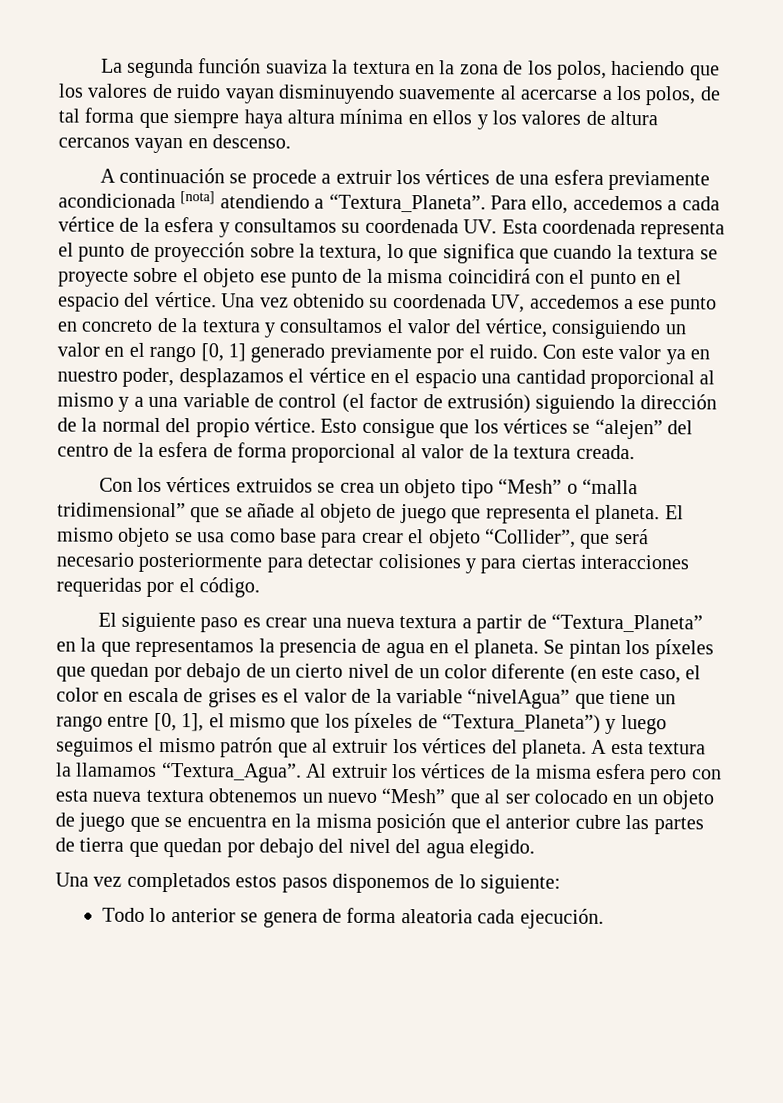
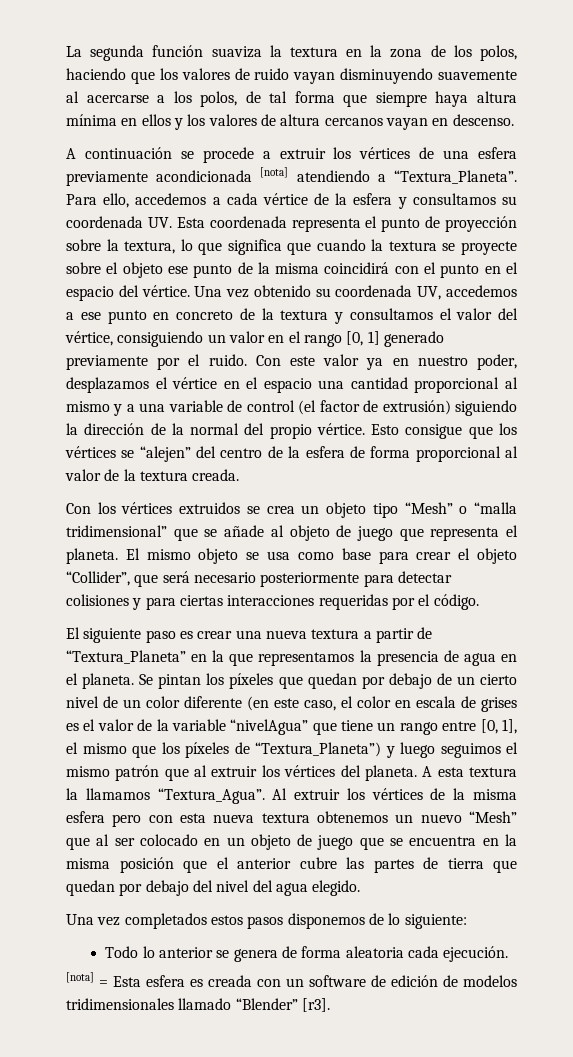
+ [nota] = Esta esfera es creada con un software de edición de modelos tridimensionales llamado “Blender” [r3].

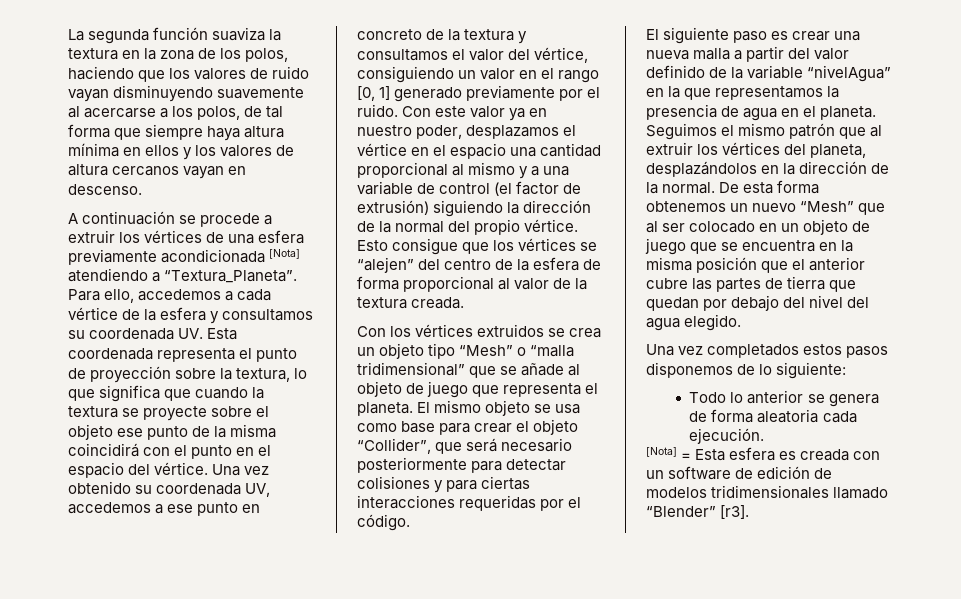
- A continuación se procede a extruir los vértices de una esfera previamente acondicionada [nota] atendiendo a “Textura_Planeta”.
+ A continuación se procede a extruir los vértices de una esfera previamente acondicionada [Nota] atendiendo a “Textura_Planeta”.
- El siguiente paso es crear una nueva textura a partir de “Textura_Planeta” en la que representamos la presencia de agua en el planeta.
+ El siguiente paso es crear una nueva malla a partir del valor definido de la variable “nivelAgua” en la que representamos la presencia de agua en el planeta.
- Se pintan los píxeles que quedan por debajo de un cierto nivel de un color diferente (en este caso, el color en escala de grises es el valor de la variable “nivelAgua” que tiene un rango entre [0, 1], el mismo que los píxeles de “Textura_Planeta”) y luego seguimos el mismo patrón que al extruir los vértices del planeta. A esta textura la llamamos “Textura_Agua”. Al extruir los vértices de la misma esfera pero con esta nueva textura obtenemos un nuevo “Mesh” que al ser colocado en un objeto de juego que se encuentra en la misma posición que el anterior cubre las partes de tierra que quedan por debajo del nivel del agua elegido.
+ Seguimos el mismo patrón que al extruir los vértices del planeta, desplazándolos en la dirección de la normal. De esta forma obtenemos un nuevo “Mesh” que al ser colocado en un objeto de juego que se encuentra en la misma posición que el anterior cubre las partes de tierra que quedan por debajo del nivel del agua elegido.
- [nota] = Esta esfera es creada con un software de edición de modelos tridimensionales llamado “Blender” [r3].
+ [Nota] = Esta esfera es creada con un software de edición de modelos tridimensionales llamado “Blender” [r3].

